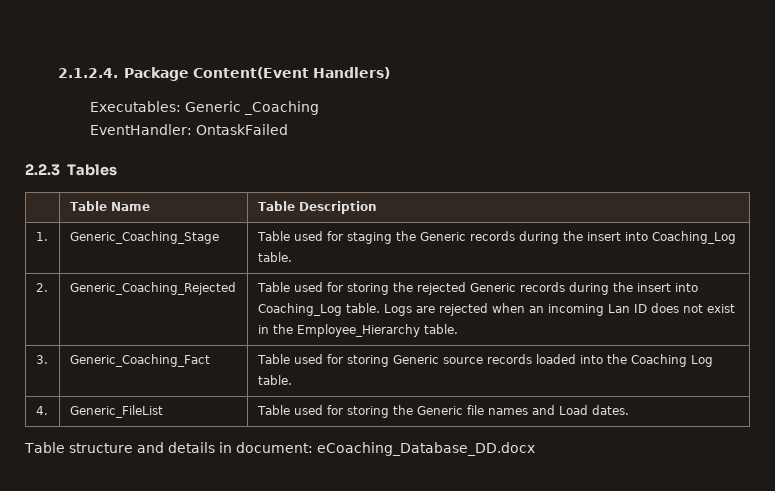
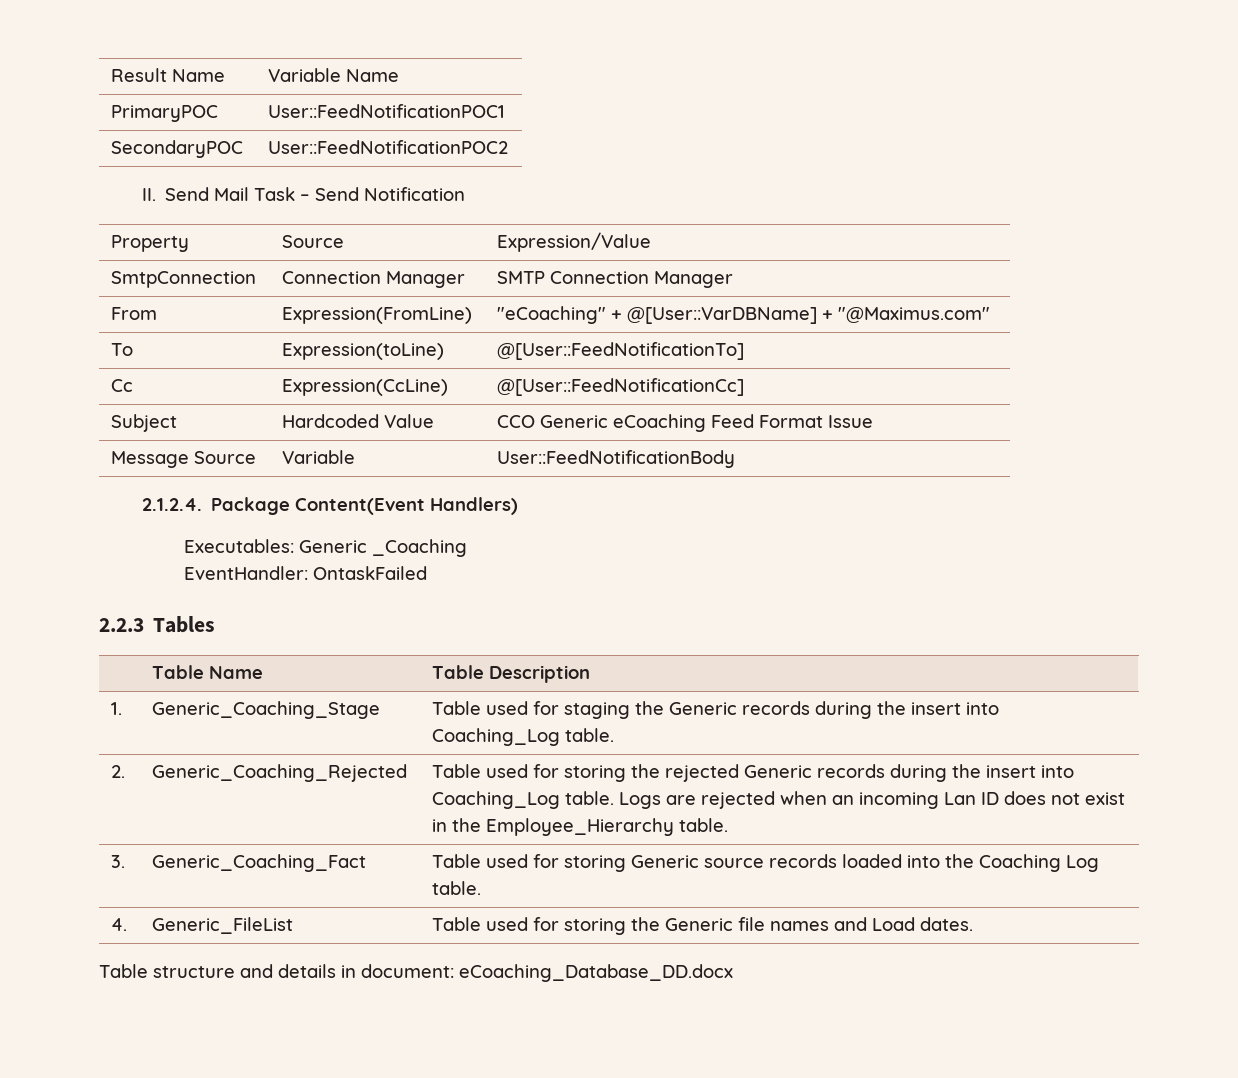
+ Result Name | Variable Name
+ PrimaryPOC | User::FeedNotificationPOC1
+ SecondaryPOC | User::FeedNotificationPOC2
+ II. Send Mail Task – Send Notification
+ Property | Source | Expression/Value
+ SmtpConnection | Connection Manager | SMTP Connection Manager
+ From | Expression(FromLine) | "eCoaching" + @[User::VarDBName] + "@Maximus.com"
+ To | Expression(toLine) | @[User::FeedNotificationTo]
+ Cc | Expression(CcLine) | @[User::FeedNotificationCc]
+ Subject | Hardcoded Value | CCO Generic eCoaching Feed Format Issue
+ Message Source | Variable | User::FeedNotificationBody

